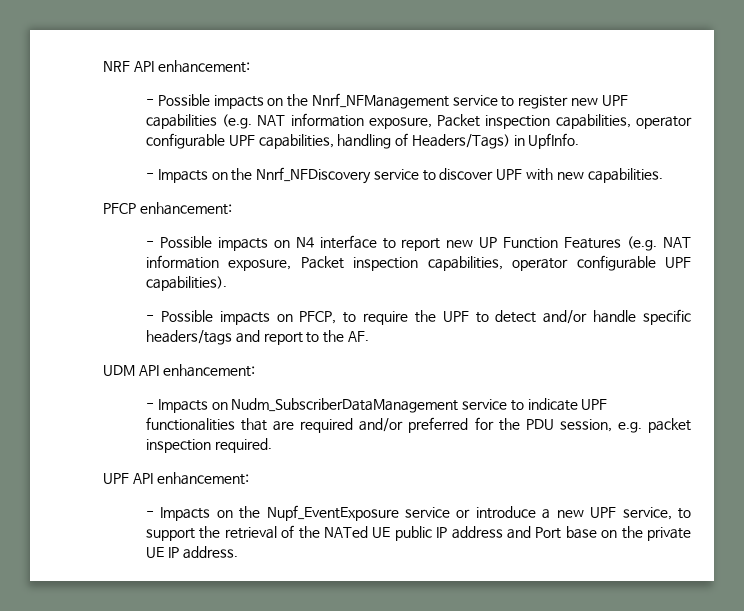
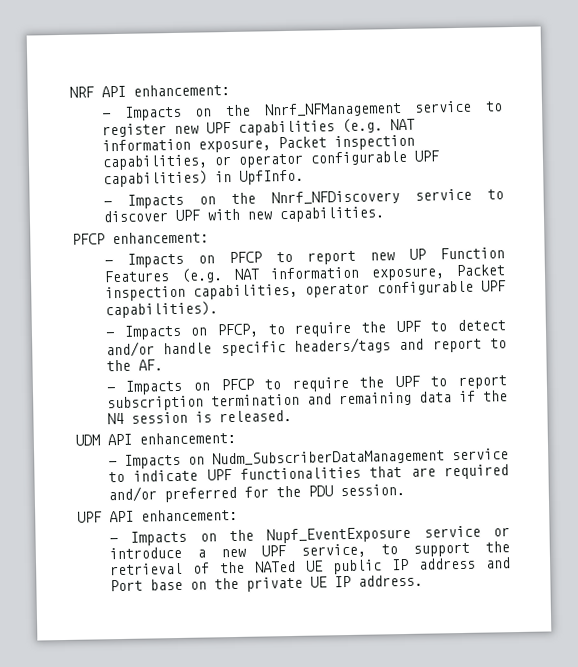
- - Possible impacts on the Nnrf_NFManagement service to register new UPF capabilities (e.g. NAT information exposure, Packet inspection capabilities, operator configurable UPF capabilities, handling of Headers/Tags) in UpfInfo.
+ - Impacts on the Nnrf_NFManagement service to register new UPF capabilities (e.g. NAT information exposure, Packet inspection capabilities, or operator configurable UPF capabilities) in UpfInfo.
- - Possible impacts on N4 interface to report new UP Function Features (e.g. NAT information exposure, Packet inspection capabilities, operator configurable UPF capabilities).
+ - Impacts on PFCP to report new UP Function Features (e.g. NAT information exposure, Packet inspection capabilities, operator configurable UPF capabilities).
- - Possible impacts on PFCP, to require the UPF to detect and/or handle specific headers/tags and report to the AF.
+ - Impacts on PFCP, to require the UPF to detect and/or handle specific headers/tags and report to the AF.
+ - Impacts on PFCP to require the UPF to report subscription termination and remaining data if the N4 session is released.
- - Impacts on Nudm_SubscriberDataManagement service to indicate UPF functionalities that are required and/or preferred for the PDU session, e.g. packet inspection required.
+ - Impacts on Nudm_SubscriberDataManagement service to indicate UPF functionalities that are required and/or preferred for the PDU session.

